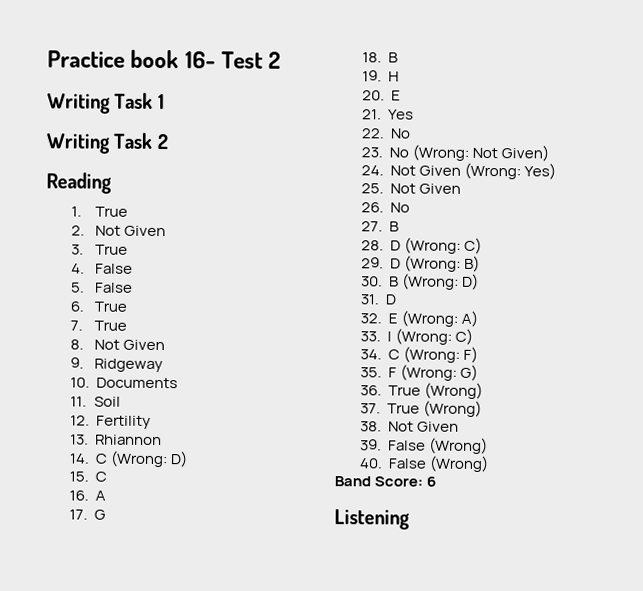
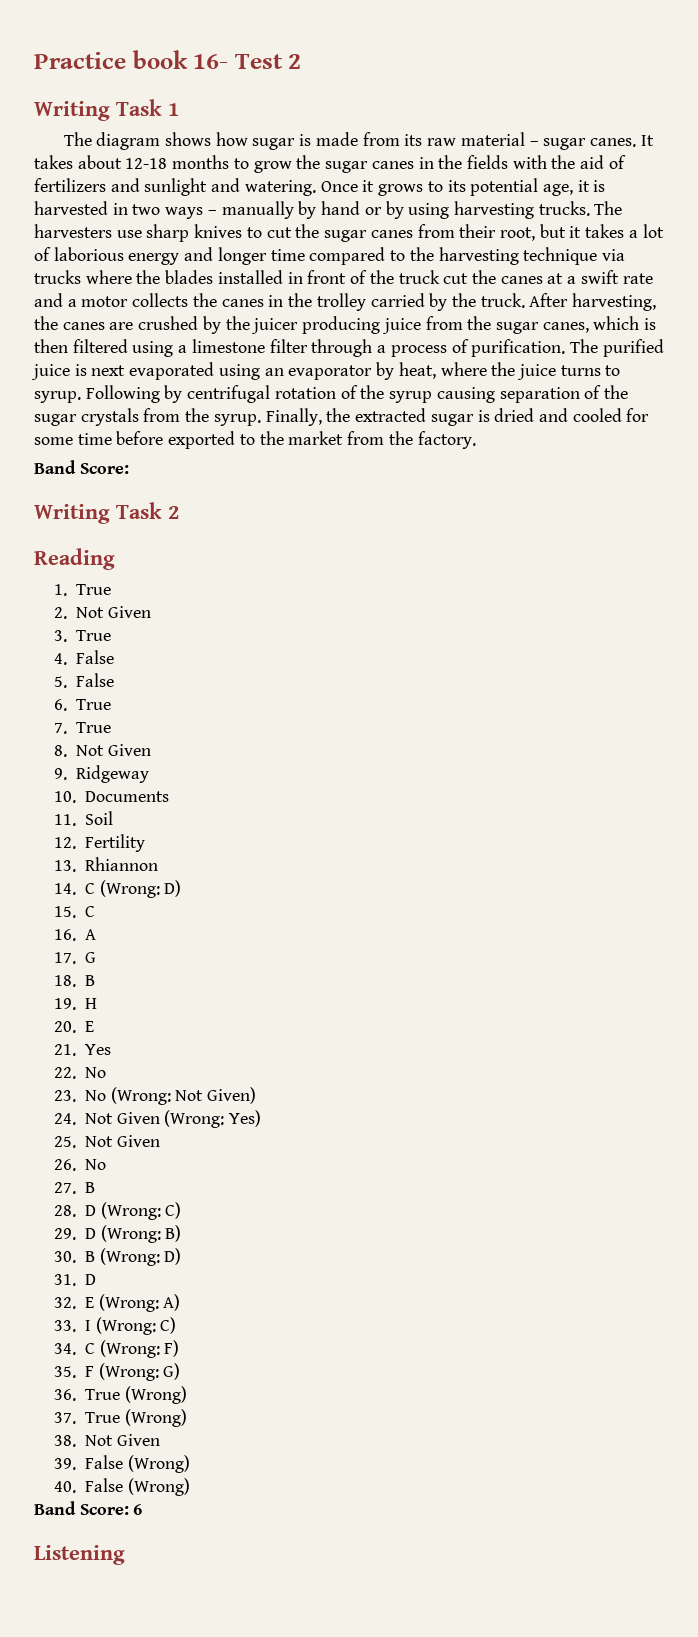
+ The diagram shows how sugar is made from its raw material – sugar canes. It takes about 12-18 months to grow the sugar canes in the fields with the aid of fertilizers and sunlight and watering. Once it grows to its potential age, it is harvested in two ways – manually by hand or by using harvesting trucks. The harvesters use sharp knives to cut the sugar canes from their root, but it takes a lot of laborious energy and longer time compared to the harvesting technique via trucks where the blades installed in front of the truck cut the canes at a swift rate and a motor collects the canes in the trolley carried by the truck. After harvesting, the canes are crushed by the juicer producing juice from the sugar canes, which is then filtered using a limestone filter through a process of purification. The purified juice is next evaporated using an evaporator by heat, where the juice turns to syrup. Following by centrifugal rotation of the syrup causing separation of the sugar crystals from the syrup. Finally, the extracted sugar is dried and cooled for some time before exported to the market from the factory.
+ Band Score:

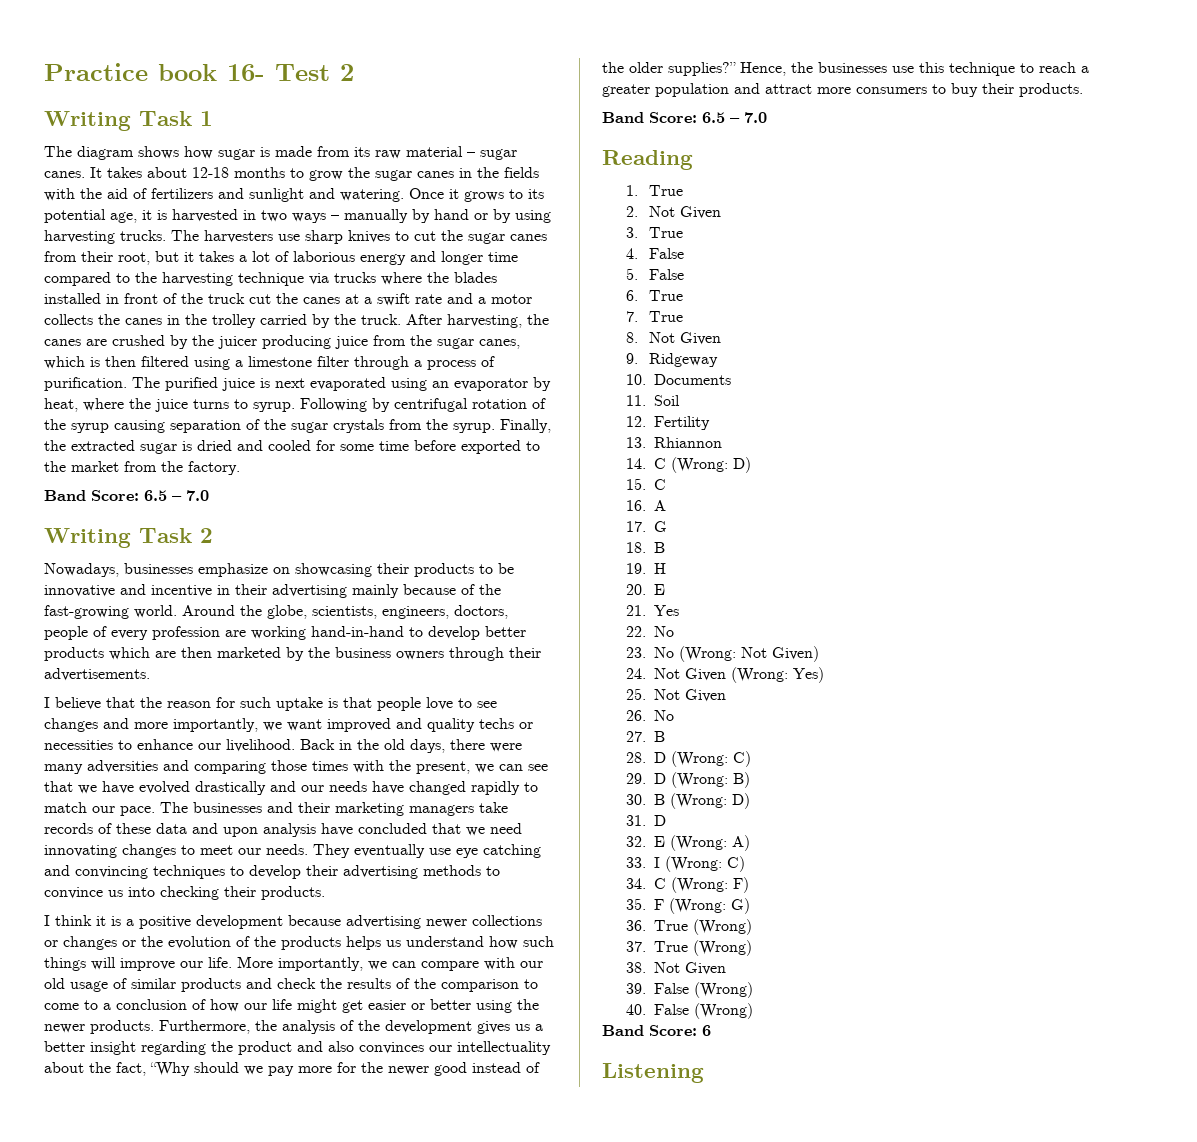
  Finally, the extracted sugar is dried and cooled for some time before exported to the market from the factory.
- Band Score:
+ Band Score: 6.5 – 7.0
+ Nowadays, businesses emphasize on showcasing their products to be innovative and incentive in their advertising mainly because of the fast-growing world. Around the globe, scientists, engineers, doctors, people of every profession are working hand-in-hand to develop better products which are then marketed by the business owners through their advertisements.
+ I believe that the reason for such uptake is that people love to see changes and more importantly, we want improved and quality techs or necessities to enhance our livelihood. Back in the old days, there were many adversities and comparing those times with the present, we can see that we have evolved drastically and our needs have changed rapidly to match our pace. The businesses and their marketing managers take records of these data and upon analysis have concluded that we need innovating changes to meet our needs. They eventually use eye catching and convincing techniques to develop their advertising methods to convince us into checking their products.
+ I think it is a positive development because advertising newer collections or changes or the evolution of the products helps us understand how such things will improve our life. More importantly, we can compare with our old usage of similar products and check the results of the comparison to come to a conclusion of how our life might get easier or better using the newer products. Furthermore, the analysis of the development gives us a better insight regarding the product and also convinces our intellectuality about the fact, “Why should we pay more for the newer good instead of the older supplies?” Hence, the businesses use this technique to reach a greater population and attract more consumers to buy their products.
+ Band Score: 6.5 – 7.0

